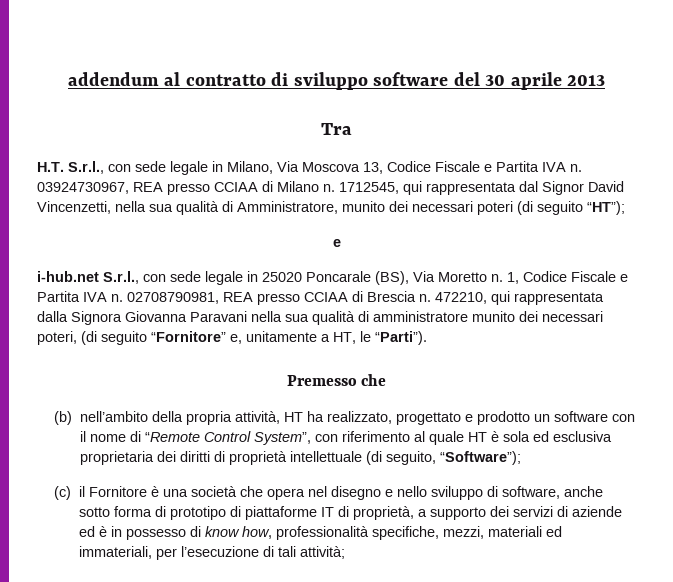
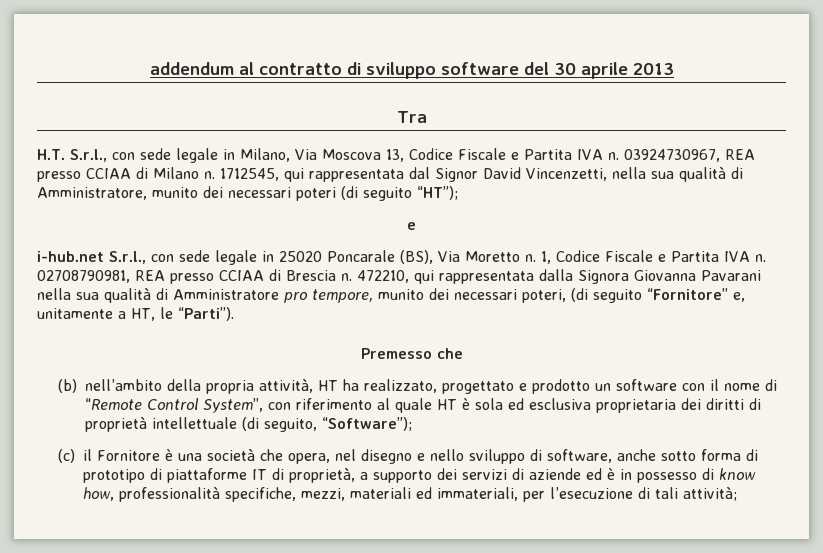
- 472210, qui rappresentata dalla Signora Giovanna Paravani nella sua qualità di amministratore munito dei necessari poteri, (di seguito “Fornitore” e, unitamente a HT, le “Parti”).
+ 472210, qui rappresentata dalla Signora Giovanna Pavarani nella sua qualità di Amministratore pro tempore, munito dei necessari poteri, (di seguito “Fornitore” e, unitamente a HT, le “Parti”).
- (c) il Fornitore è una società che opera nel disegno e nello sviluppo di software, anche sotto forma di prototipo di piattaforme IT di proprietà, a supporto dei servizi di aziende ed è in possesso di know how, professionalità specifiche, mezzi, materiali ed immateriali, per l’esecuzione di tali attività;
+ (c) il Fornitore è una società che opera, nel disegno e nello sviluppo di software, anche sotto forma di prototipo di piattaforme IT di proprietà, a supporto dei servizi di aziende ed è in possesso di know how, professionalità specifiche, mezzi, materiali ed immateriali, per l’esecuzione di tali attività;

